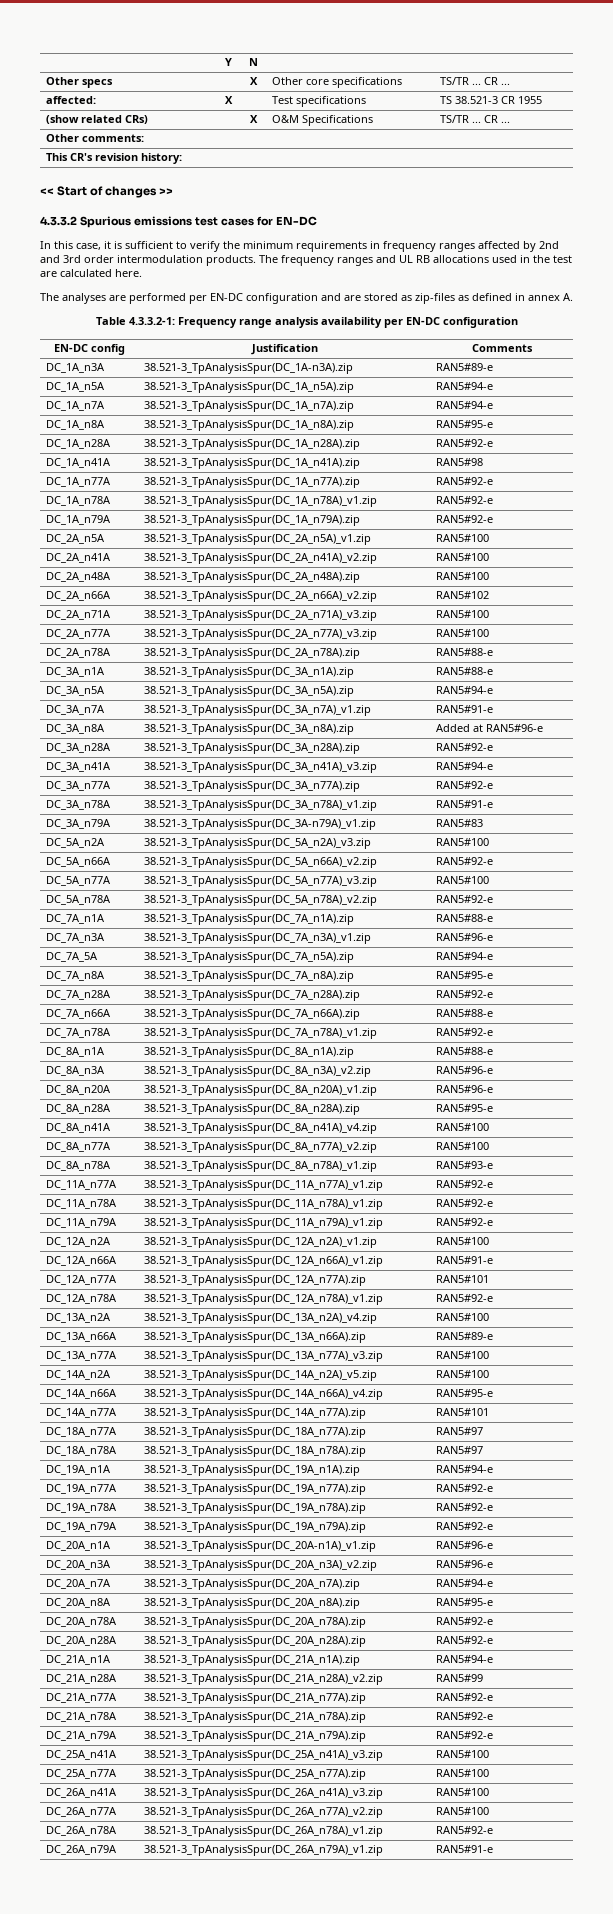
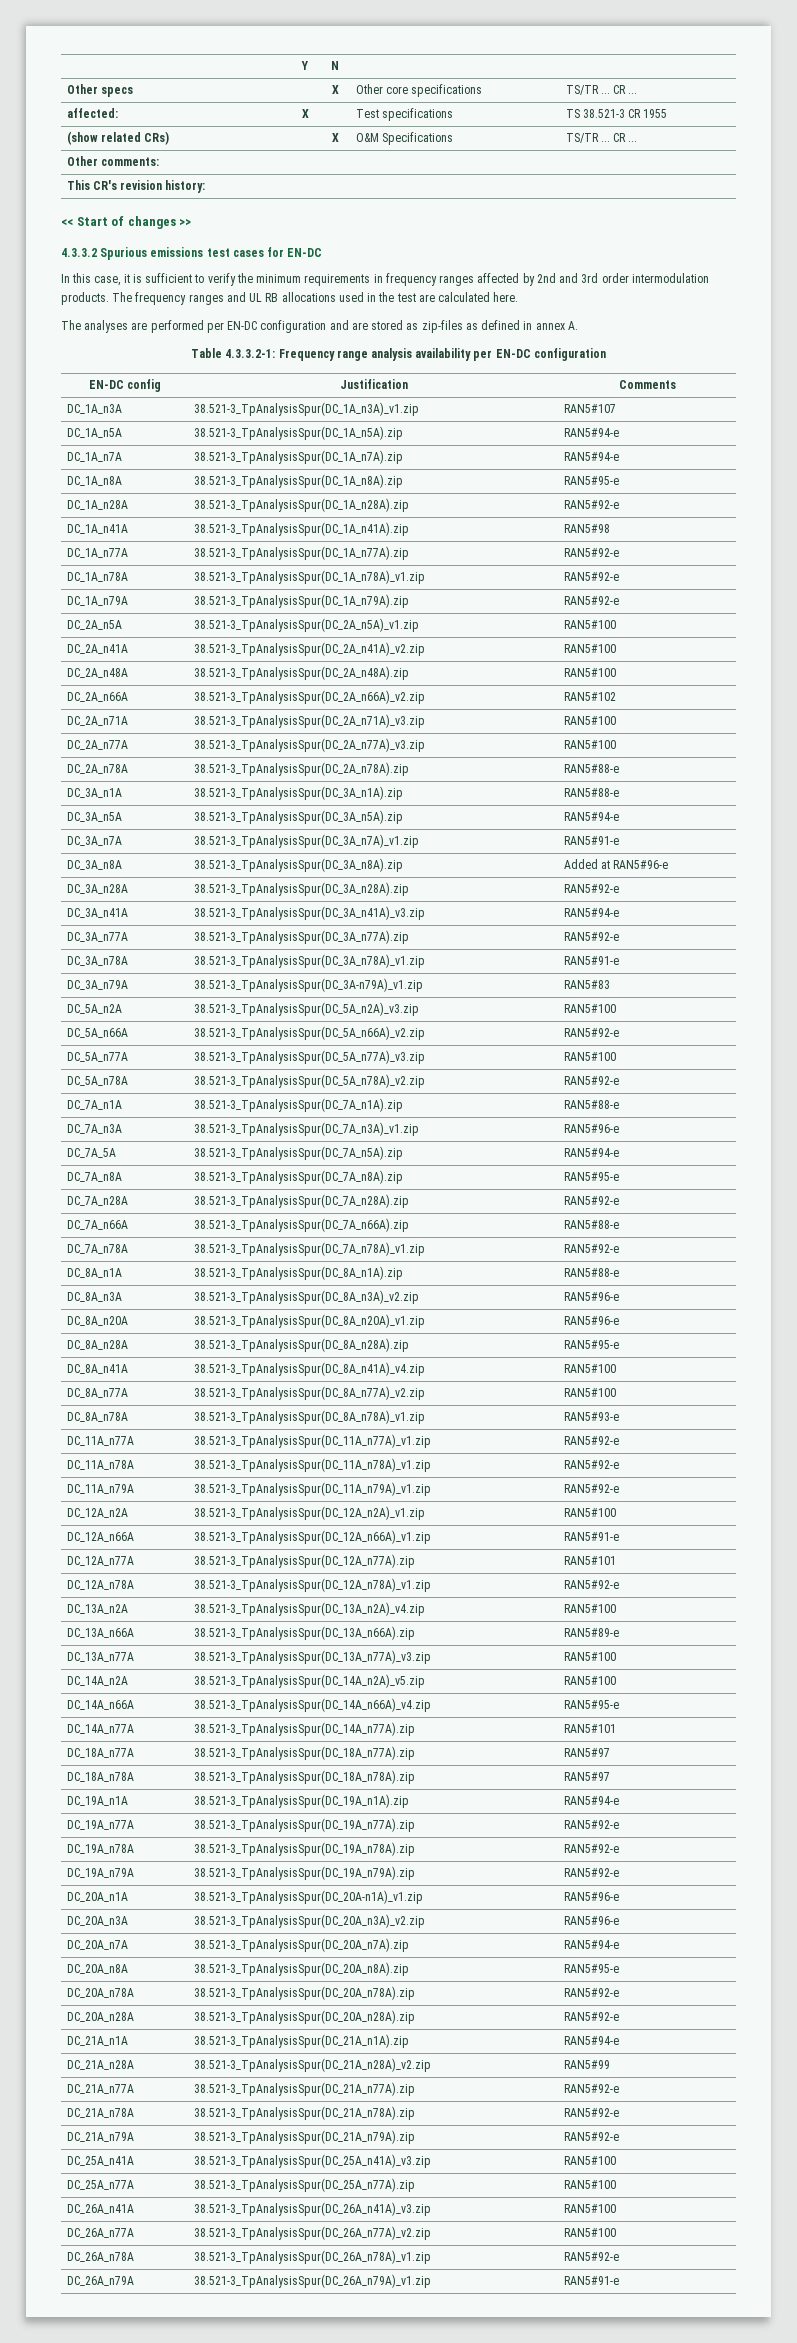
- DC_1A_n3A | 38.521-3_TpAnalysisSpur(DC_1A-n3A).zip | RAN5#89-e
+ DC_1A_n3A | 38.521-3_TpAnalysisSpur(DC_1A_n3A)_v1.zip | RAN5#107

